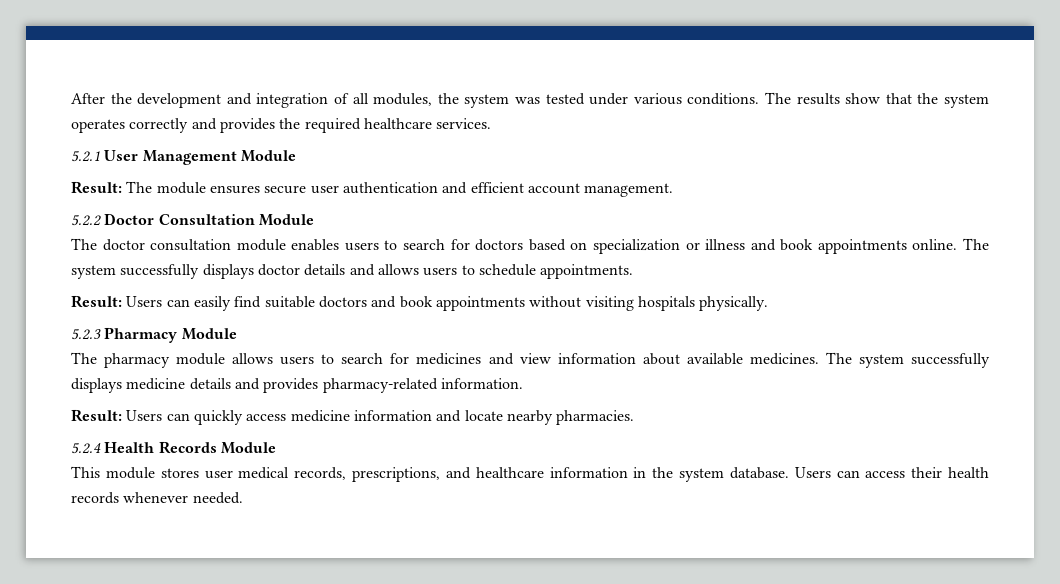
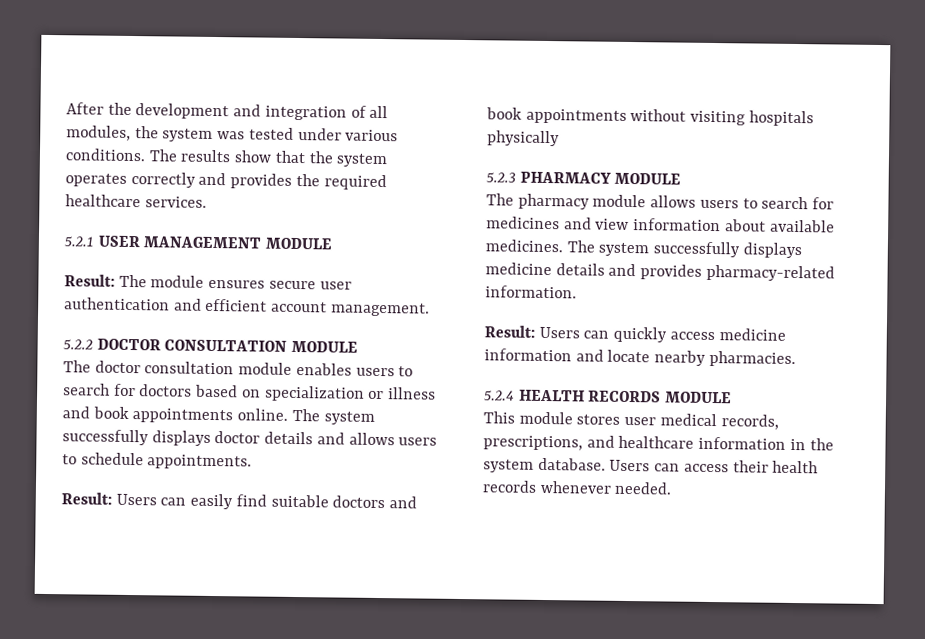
- 5.2.1 User Management Module
+ 5.2.1 USER MANAGEMENT MODULE
- 5.2.2 Doctor Consultation Module
+ 5.2.2 DOCTOR CONSULTATION MODULE
- Result: Users can easily find suitable doctors and book appointments without visiting hospitals physically.
+ Result: Users can easily find suitable doctors and book appointments without visiting hospitals physically
- 5.2.3 Pharmacy Module
+ 5.2.3 PHARMACY MODULE
- 5.2.4 Health Records Module
+ 5.2.4 HEALTH RECORDS MODULE

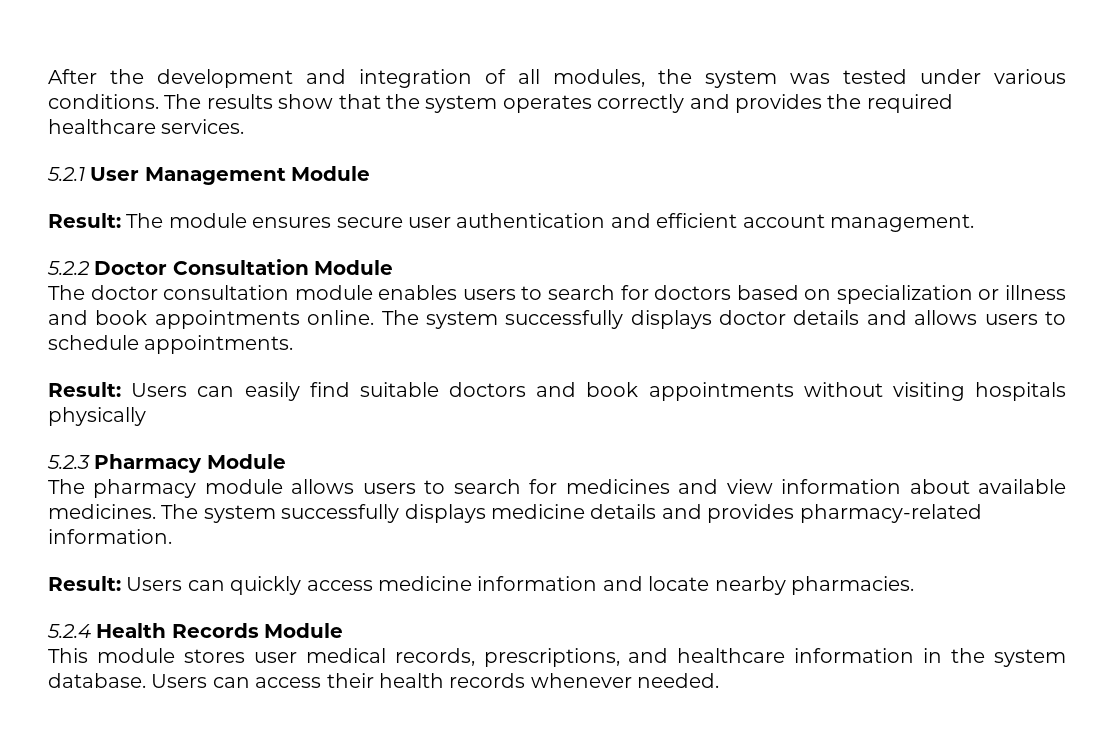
- 5.2.1 USER MANAGEMENT MODULE
+ 5.2.1 User Management Module
- 5.2.2 DOCTOR CONSULTATION MODULE
+ 5.2.2 Doctor Consultation Module
- 5.2.3 PHARMACY MODULE
+ 5.2.3 Pharmacy Module
- 5.2.4 HEALTH RECORDS MODULE
+ 5.2.4 Health Records Module

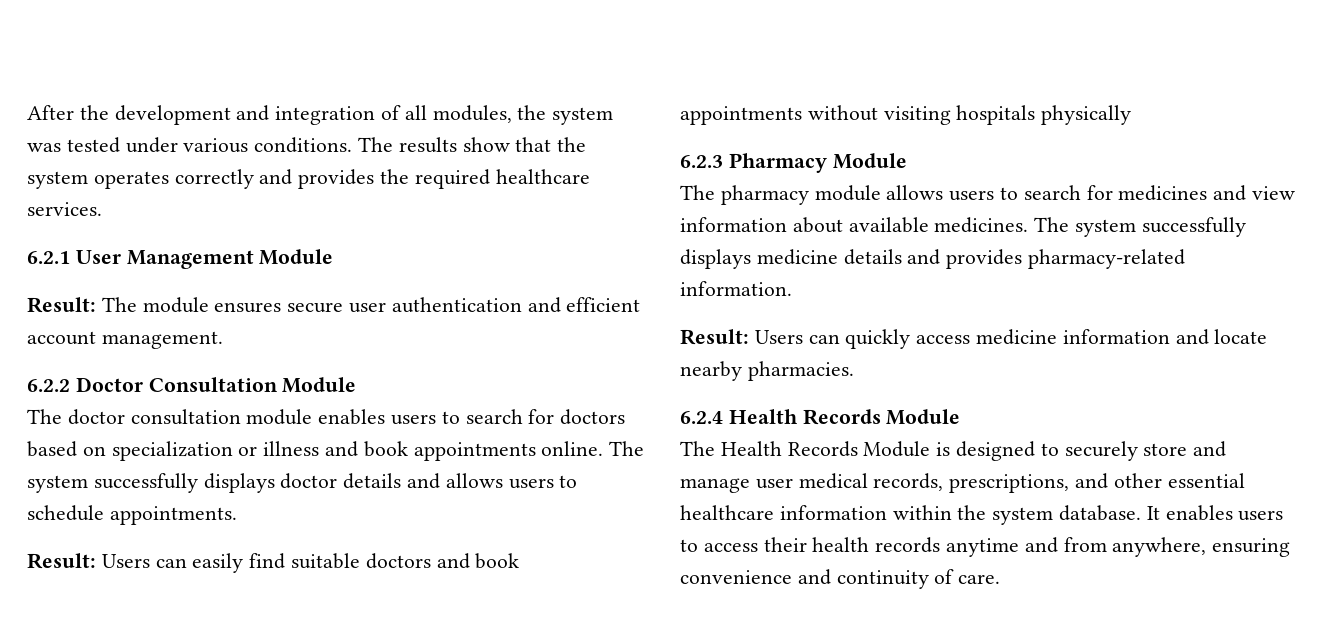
- 5.2.1 User Management Module
+ 6.2.1 User Management Module
- 5.2.2 Doctor Consultation Module
+ 6.2.2 Doctor Consultation Module
- 5.2.3 Pharmacy Module
+ 6.2.3 Pharmacy Module
- 5.2.4 Health Records Module
+ 6.2.4 Health Records Module
- This module stores user medical records, prescriptions, and healthcare information in the system database.
+ The Health Records Module is designed to securely store and manage user medical records, prescriptions, and other essential healthcare information within the system database.
- Users can access their health records whenever needed.
+ It enables users to access their health records anytime and from anywhere, ensuring convenience and continuity of care.

